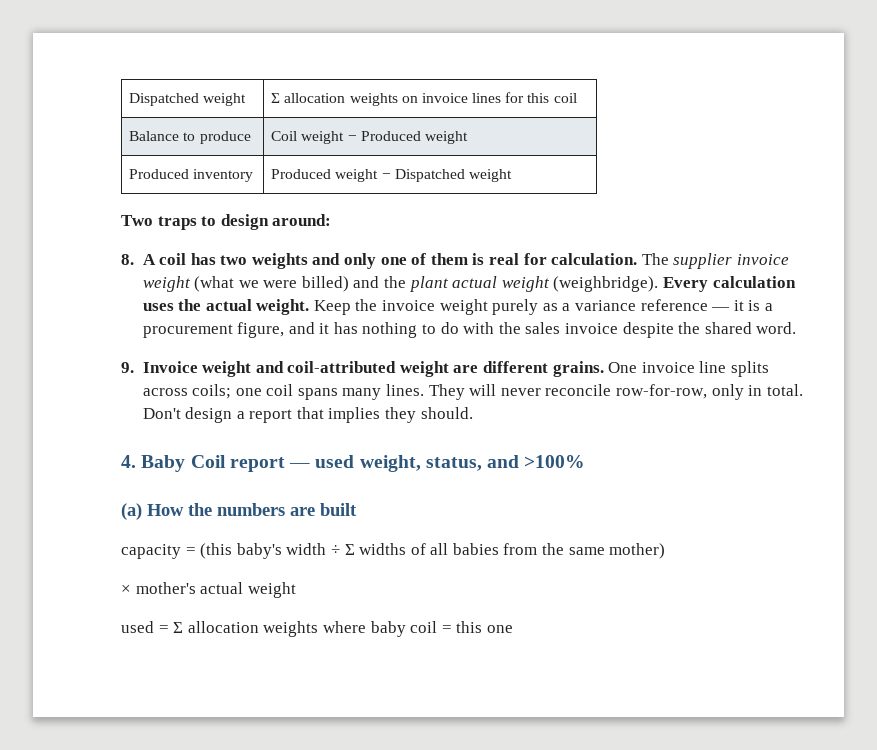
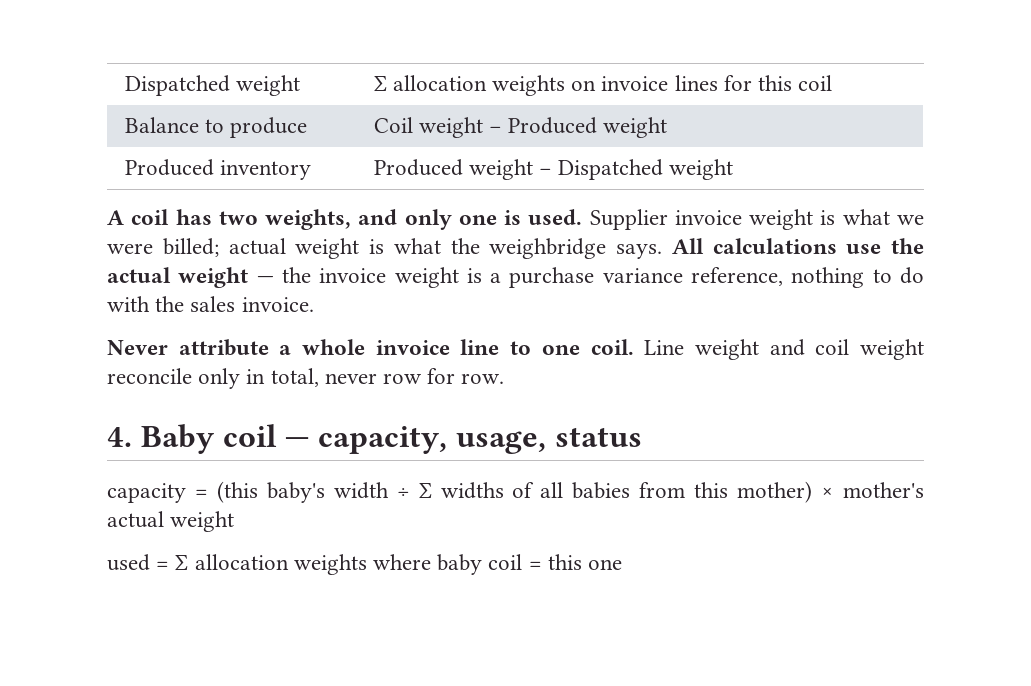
- Two traps to design around:
- 8. A coil has two weights and only one of them is real for calculation. The supplier invoice weight (what we were billed) and the plant actual weight (weighbridge). Every calculation uses the actual weight. Keep the invoice weight purely as a variance reference — it is a procurement figure, and it has nothing to do with the sales invoice despite the shared word.
- 9. Invoice weight and coil-attributed weight are different grains. One invoice line splits across coils; one coil spans many lines. They will never reconcile row-for-row, only in total. Don't design a report that implies they should.
- 4. Baby Coil report — used weight, status, and >100%
- (a) How the numbers are built
+ A coil has two weights, and only one is used. Supplier invoice weight is what we were billed; actual weight is what the weighbridge says. All calculations use the actual weight — the invoice weight is a purchase variance reference, nothing to do with the sales invoice.
+ Never attribute a whole invoice line to one coil. Line weight and coil weight reconcile only in total, never row for row.
+ 4. Baby coil — capacity, usage, status
- capacity = (this baby's width ÷ Σ widths of all babies from the same mother)
- × mother's actual weight
+ capacity = (this baby's width ÷ Σ widths of all babies from this mother) × mother's actual weight

